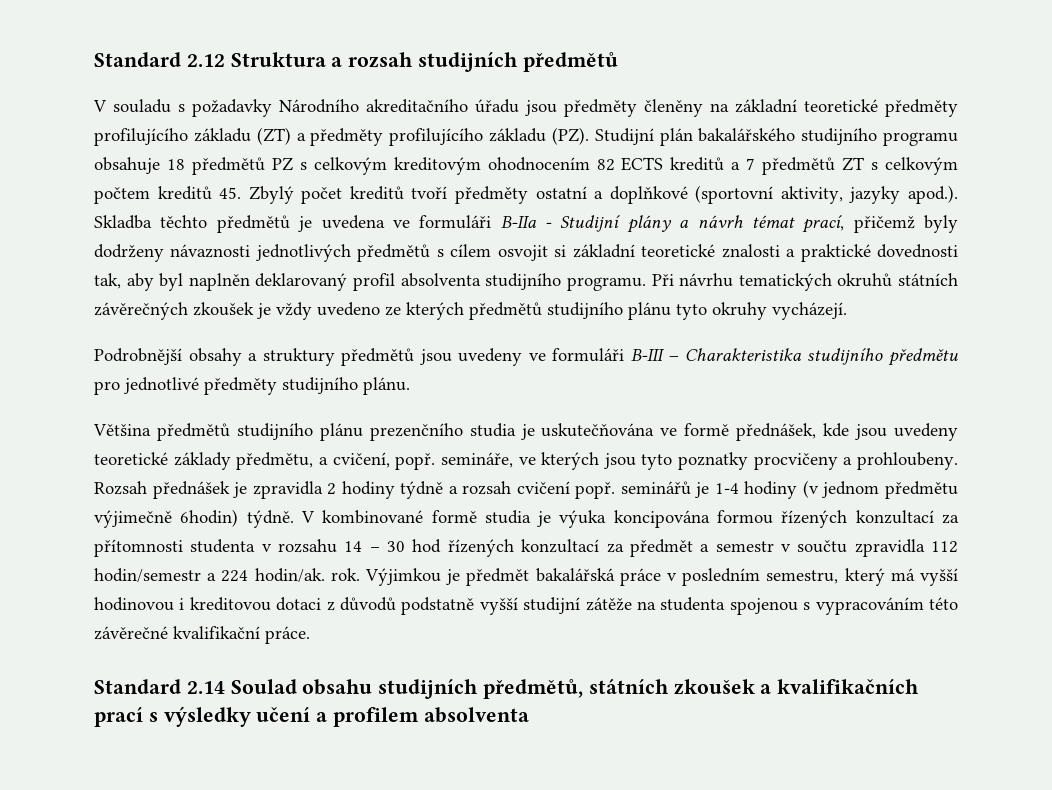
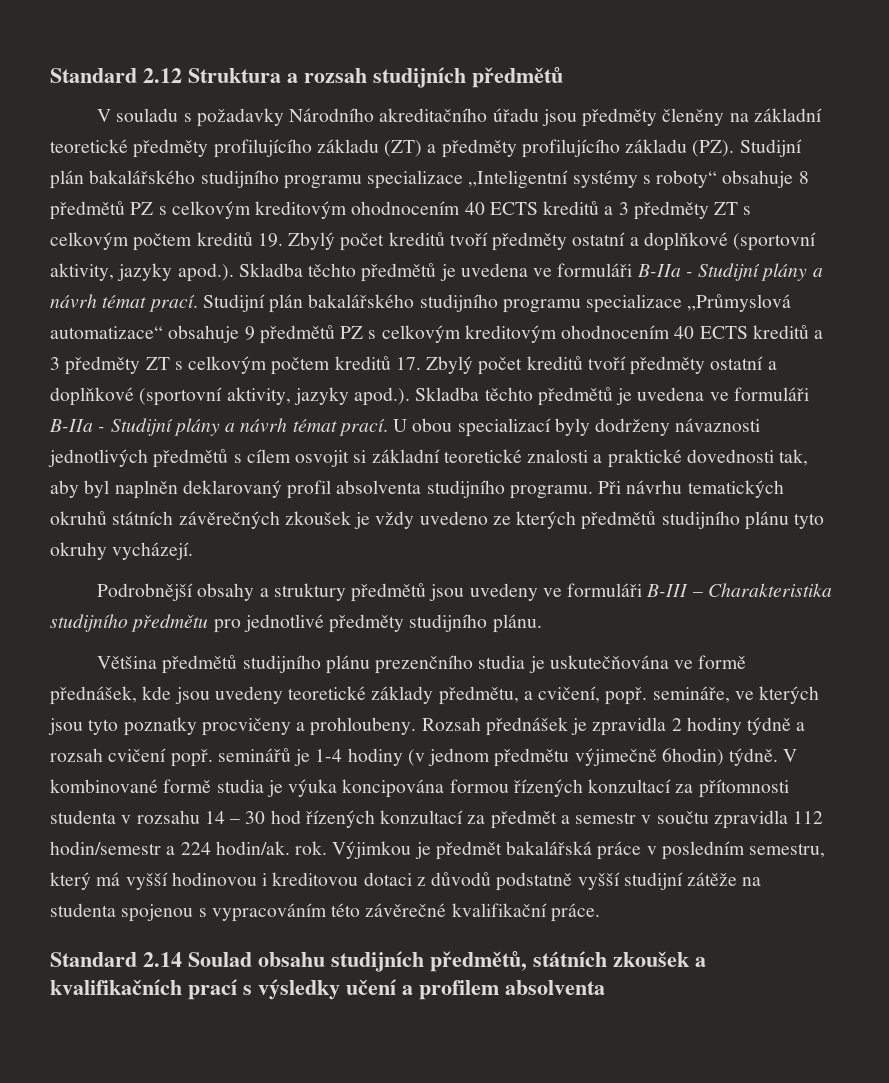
- V souladu s požadavky Národního akreditačního úřadu jsou předměty členěny na základní teoretické předměty profilujícího základu (ZT) a předměty profilujícího základu (PZ). Studijní plán bakalářského studijního programu obsahuje 18 předmětů PZ s celkovým kreditovým ohodnocením 82 ECTS kreditů a 7 předmětů ZT s celkovým počtem kreditů 45. Zbylý počet kreditů tvoří předměty ostatní a doplňkové (sportovní aktivity, jazyky apod.). Skladba těchto předmětů je uvedena ve formuláři B-IIa - Studijní plány a návrh témat prací, přičemž byly dodrženy návaznosti jednotlivých předmětů s cílem osvojit si základní teoretické znalosti a praktické dovednosti tak, aby byl naplněn deklarovaný profil absolventa studijního programu.
+ V souladu s požadavky Národního akreditačního úřadu jsou předměty členěny na základní teoretické předměty profilujícího základu (ZT) a předměty profilujícího základu (PZ). Studijní plán bakalářského studijního programu specializace „Inteligentní systémy s roboty“ obsahuje 8 předmětů PZ s celkovým kreditovým ohodnocením 40 ECTS kreditů a 3 předměty ZT s celkovým počtem kreditů 19. Zbylý počet kreditů tvoří předměty ostatní a doplňkové (sportovní aktivity, jazyky apod.). Skladba těchto předmětů je uvedena ve formuláři B-IIa - Studijní plány a návrh témat prací. Studijní plán bakalářského studijního programu specializace „Průmyslová automatizace“ obsahuje 9 předmětů PZ s celkovým kreditovým ohodnocením 40 ECTS kreditů a 3 předměty ZT s celkovým počtem kreditů 17. Zbylý počet kreditů tvoří předměty ostatní a doplňkové (sportovní aktivity, jazyky apod.). Skladba těchto předmětů je uvedena ve formuláři B-IIa - Studijní plány a návrh témat prací. U obou specializací byly dodrženy návaznosti jednotlivých předmětů s cílem osvojit si základní teoretické znalosti a praktické dovednosti tak, aby byl naplněn deklarovaný profil absolventa studijního programu.

